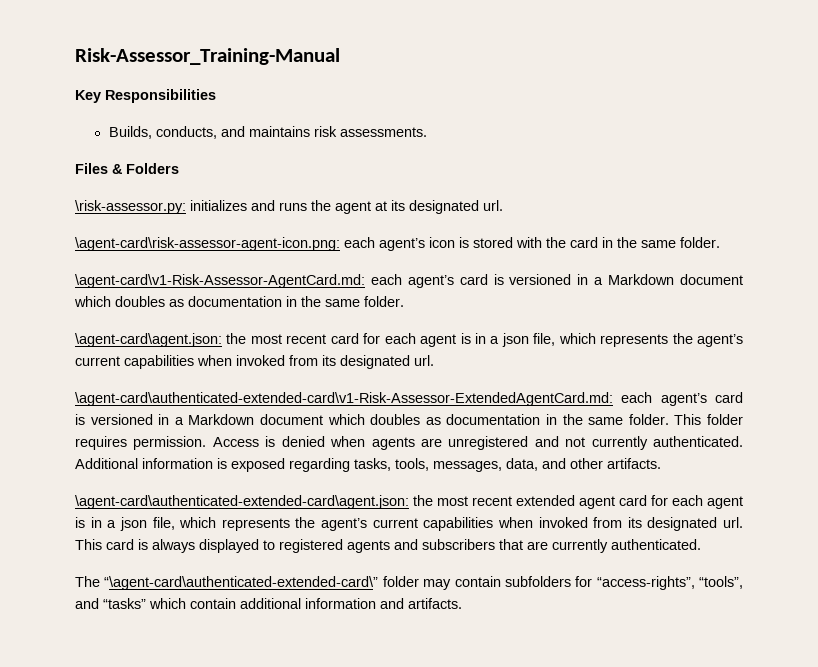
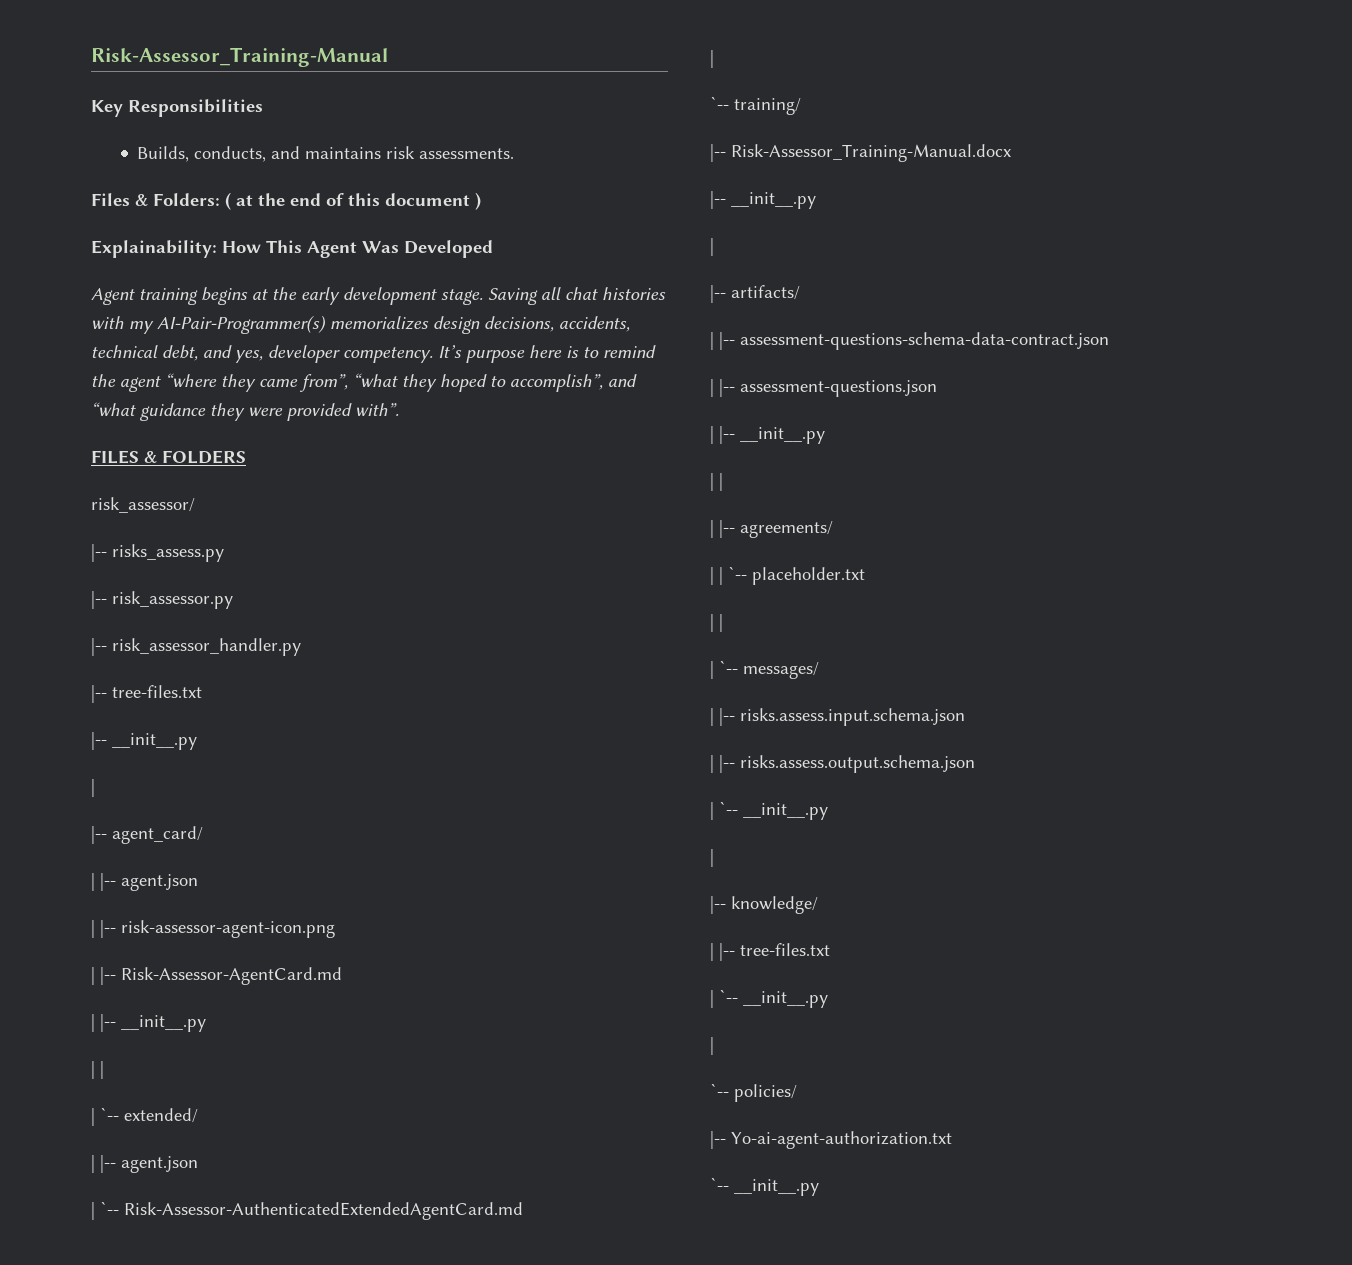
- Files & Folders
- \risk-assessor.py: initializes and runs the agent at its designated url.
- \agent-card\risk-assessor-agent-icon.png: each agent’s icon is stored with the card in the same folder.
- \agent-card\v1-Risk-Assessor-AgentCard.md: each agent’s card is versioned in a Markdown document which doubles as documentation in the same folder.
- \agent-card\agent.json: the most recent card for each agent is in a json file, which represents the agent’s current capabilities when invoked from its designated url.
- \agent-card\authenticated-extended-card\v1-Risk-Assessor-ExtendedAgentCard.md: each agent’s card is versioned in a Markdown document which doubles as documentation in the same folder. This folder requires permission. Access is denied when agents are unregistered and not currently authenticated. Additional information is exposed regarding tasks, tools, messages, data, and other artifacts.
- \agent-card\authenticated-extended-card\agent.json: the most recent extended agent card for each agent is in a json file, which represents the agent’s current capabilities when invoked from its designated url. This card is always displayed to registered agents and subscribers that are currently authenticated.
- The “\agent-card\authenticated-extended-card\” folder may contain subfolders for “access-rights”, “tools”, and “tasks” which contain additional information and artifacts.
+ Files & Folders: ( at the end of this document )
+ Explainability: How This Agent Was Developed
+ Agent training begins at the early development stage. Saving all chat histories with my AI-Pair-Programmer(s) memorializes design decisions, accidents, technical debt, and yes, developer competency. It’s purpose here is to remind the agent “where they came from”, “what they hoped to accomplish”, and “what guidance they were provided with”.
+ FILES & FOLDERS
+ risk_assessor/
+ |-- risks_assess.py
+ |-- risk_assessor.py
+ |-- risk_assessor_handler.py
+ |-- tree-files.txt
+ |-- __init__.py
+ |
+ |-- agent_card/
+ | |-- agent.json
+ | |-- risk-assessor-agent-icon.png
+ | |-- Risk-Assessor-AgentCard.md
+ | |-- __init__.py
+ | |
+ | `-- extended/
+ | |-- agent.json
+ | `-- Risk-Assessor-AuthenticatedExtendedAgentCard.md
+ |
+ `-- training/
+ |-- Risk-Assessor_Training-Manual.docx
+ |-- __init__.py
+ |
+ |-- artifacts/
+ | |-- assessment-questions-schema-data-contract.json
+ | |-- assessment-questions.json
+ | |-- __init__.py
+ | |
+ | |-- agreements/
+ | | `-- placeholder.txt
+ | |
+ | `-- messages/
+ | |-- risks.assess.input.schema.json
+ | |-- risks.assess.output.schema.json
+ | `-- __init__.py
+ |
+ |-- knowledge/
+ | |-- tree-files.txt
+ | `-- __init__.py
+ |
+ `-- policies/
+ |-- Yo-ai-agent-authorization.txt
+ `-- __init__.py

